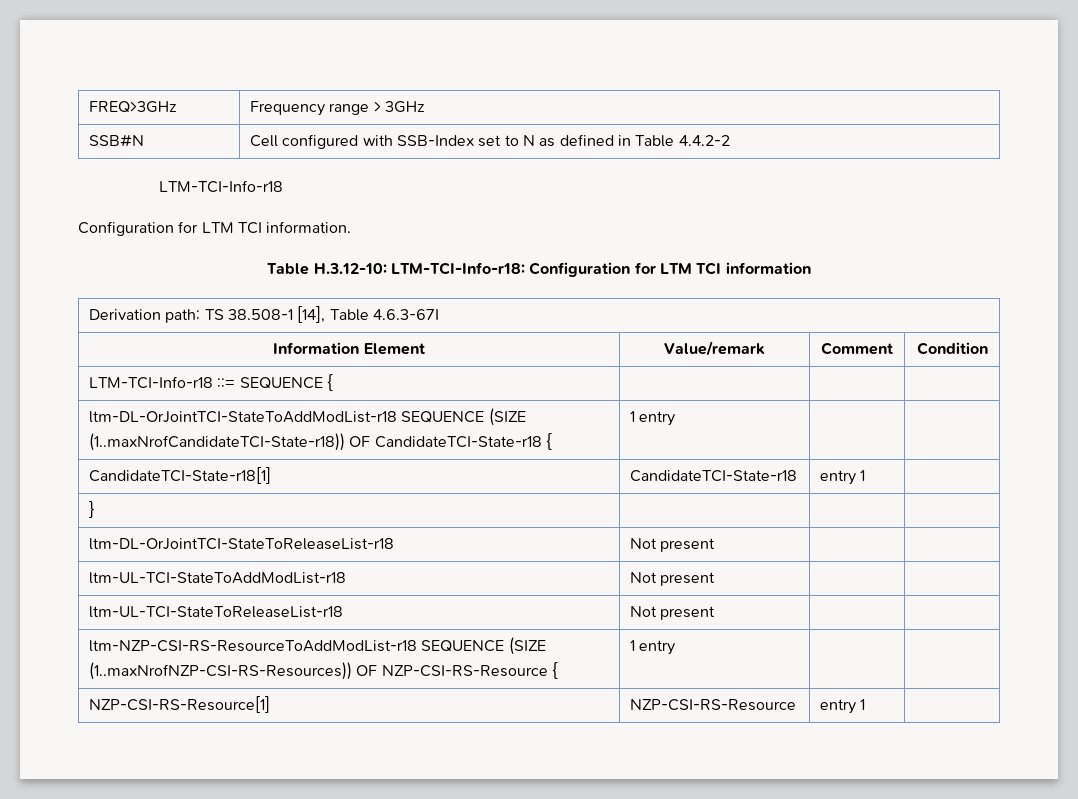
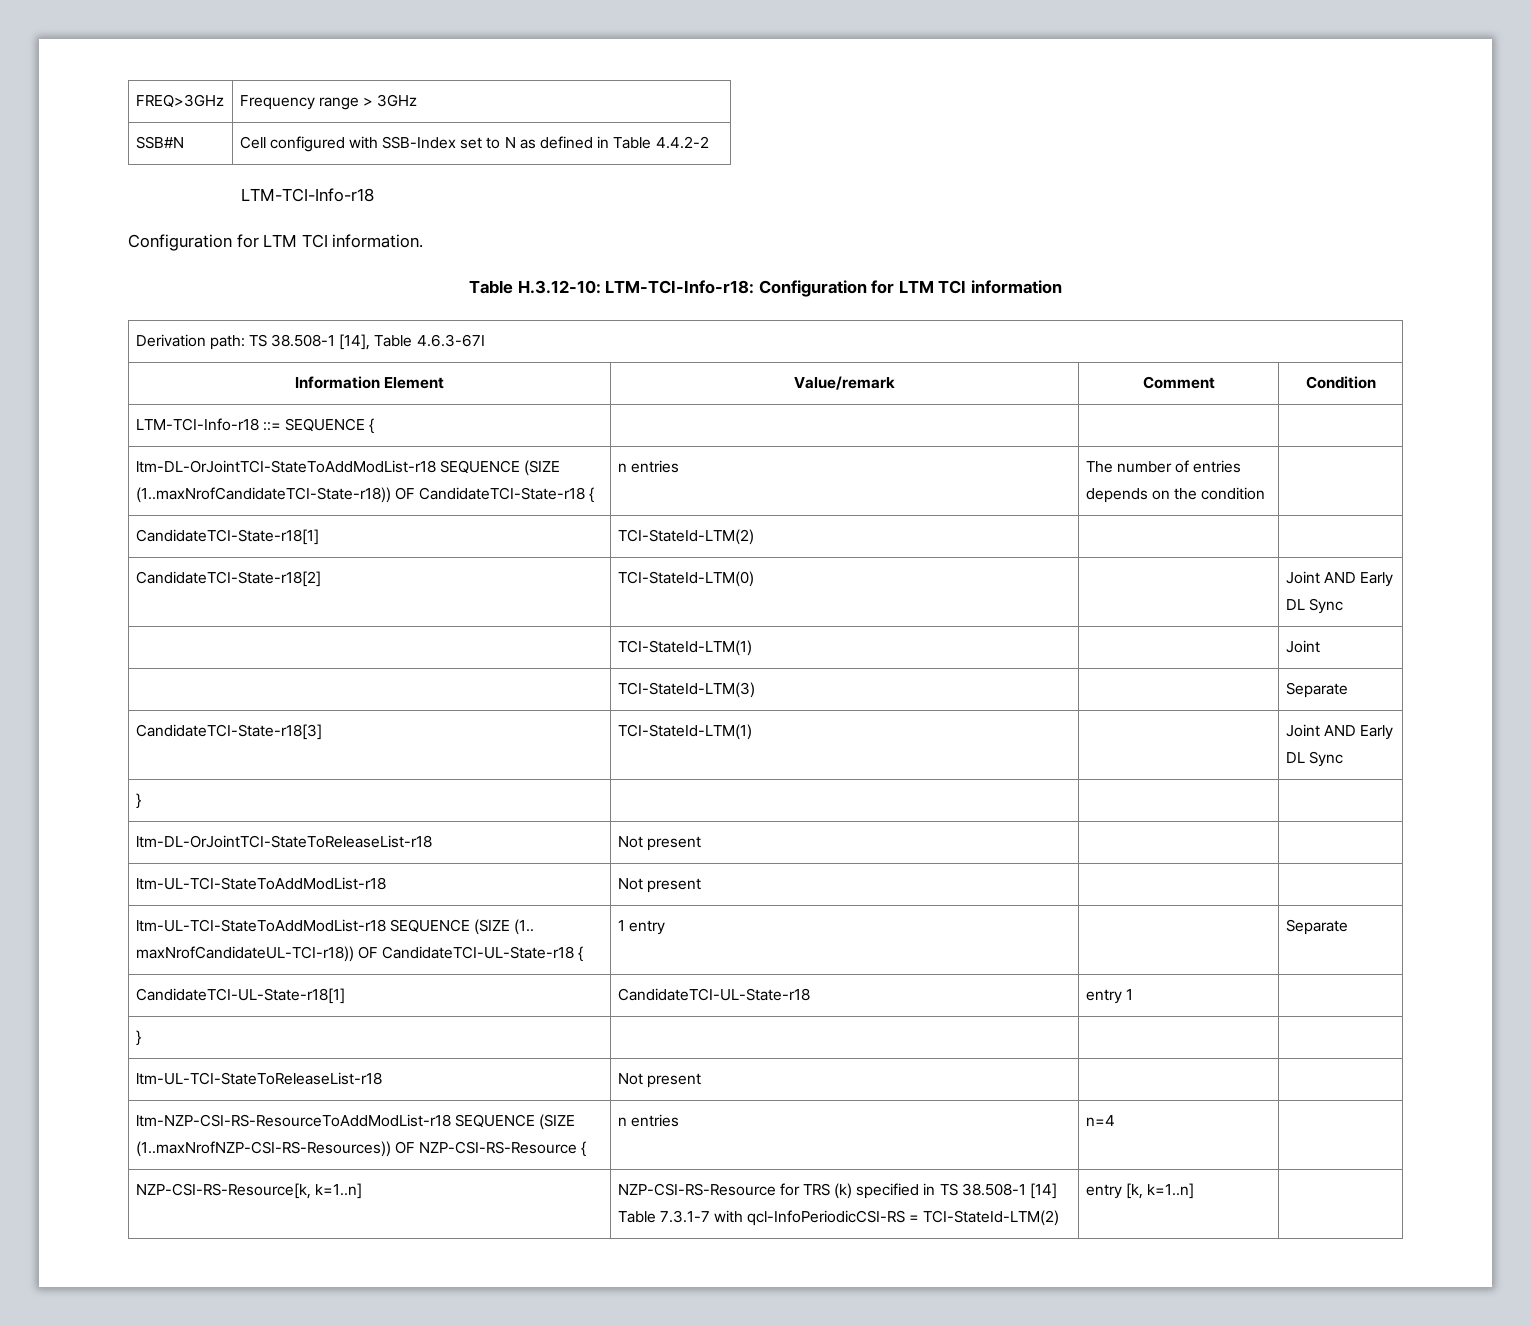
- ltm-DL-OrJointTCI-StateToAddModList-r18 SEQUENCE (SIZE (1..maxNrofCandidateTCI-State-r18)) OF CandidateTCI-State-r18 { | 1 entry | |
- CandidateTCI-State-r18[1] | CandidateTCI-State-r18 | entry 1 |
+ ltm-DL-OrJointTCI-StateToAddModList-r18 SEQUENCE (SIZE (1..maxNrofCandidateTCI-State-r18)) OF CandidateTCI-State-r18 { | n entries | The number of entries depends on the condition |
+ CandidateTCI-State-r18[1] | TCI-StateId-LTM(2) | |
+ CandidateTCI-State-r18[2] | TCI-StateId-LTM(0) | | Joint AND Early DL Sync
+ | TCI-StateId-LTM(1) | | Joint
+ | TCI-StateId-LTM(3) | | Separate
+ CandidateTCI-State-r18[3] | TCI-StateId-LTM(1) | | Joint AND Early DL Sync
+ ltm-UL-TCI-StateToAddModList-r18 SEQUENCE (SIZE (1.. maxNrofCandidateUL-TCI-r18)) OF CandidateTCI-UL-State-r18 { | 1 entry | | Separate
+ CandidateTCI-UL-State-r18[1] | CandidateTCI-UL-State-r18 | entry 1 |
+ } | | |
- ltm-NZP-CSI-RS-ResourceToAddModList-r18 SEQUENCE (SIZE (1..maxNrofNZP-CSI-RS-Resources)) OF NZP-CSI-RS-Resource { | 1 entry | |
- NZP-CSI-RS-Resource[1] | NZP-CSI-RS-Resource | entry 1 |
+ ltm-NZP-CSI-RS-ResourceToAddModList-r18 SEQUENCE (SIZE (1..maxNrofNZP-CSI-RS-Resources)) OF NZP-CSI-RS-Resource { | n entries | n=4 |
+ NZP-CSI-RS-Resource[k, k=1..n] | NZP-CSI-RS-Resource for TRS (k) specified in TS 38.508-1 [14] Table 7.3.1-7 with qcl-InfoPeriodicCSI-RS = TCI-StateId-LTM(2) | entry [k, k=1..n] |

